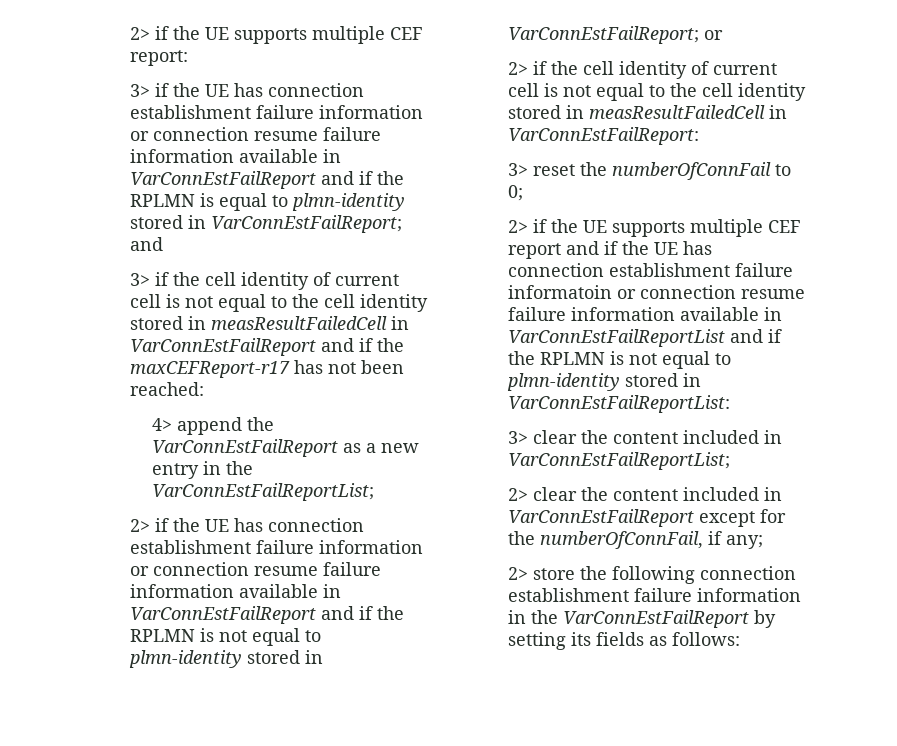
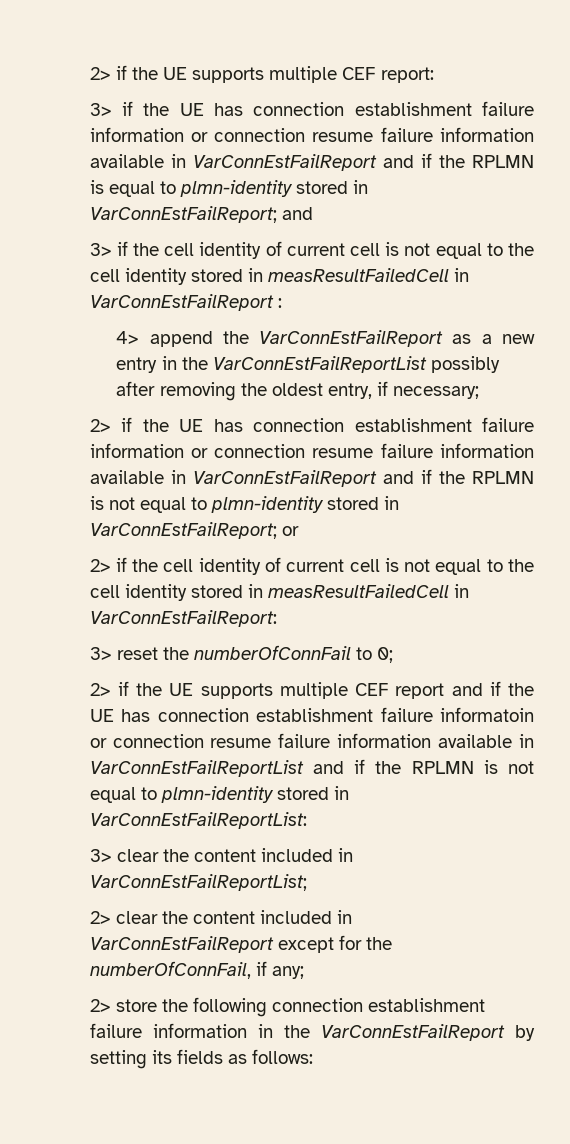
- 3> if the cell identity of current cell is not equal to the cell identity stored in measResultFailedCell in VarConnEstFailReport and if the maxCEFReport-r17 has not been reached:
+ 3> if the cell identity of current cell is not equal to the cell identity stored in measResultFailedCell in VarConnEstFailReport :
- 4> append the VarConnEstFailReport as a new entry in the VarConnEstFailReportList;
+ 4> append the VarConnEstFailReport as a new entry in the VarConnEstFailReportList possibly after removing the oldest entry, if necessary;

